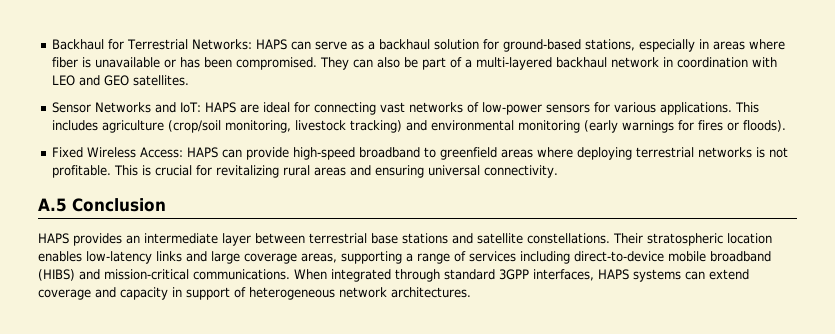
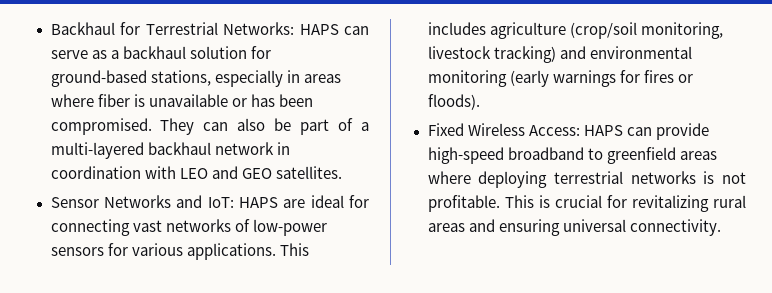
- A.5 Conclusion
- HAPS provides an intermediate layer between terrestrial base stations and satellite constellations. Their stratospheric location enables low‑latency links and large coverage areas, supporting a range of services including direct‑to‑device mobile broadband (HIBS) and mission‑critical communications. When integrated through standard 3GPP interfaces, HAPS systems can extend coverage and capacity in support of heterogeneous network architectures.

